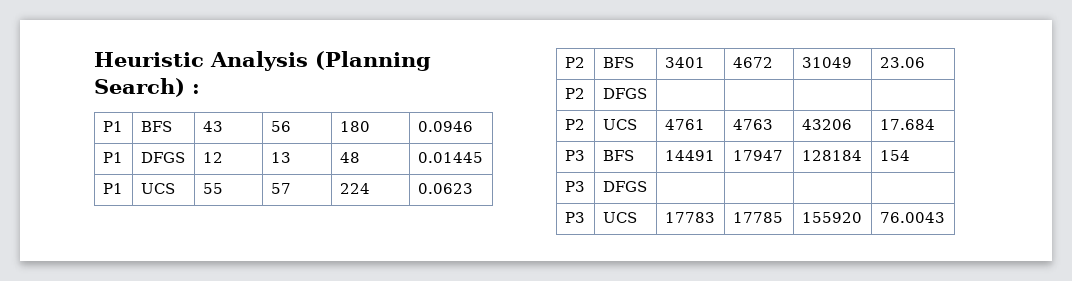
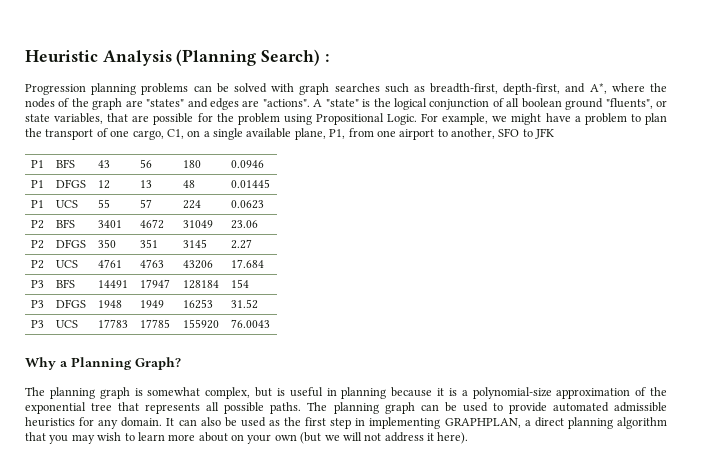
+ Progression planning problems can be solved with graph searches such as breadth-first, depth-first, and A*, where the nodes of the graph are "states" and edges are "actions". A "state" is the logical conjunction of all boolean ground "fluents", or state variables, that are possible for the problem using Propositional Logic. For example, we might have a problem to plan the transport of one cargo, C1, on a single available plane, P1, from one airport to another, SFO to JFK
- P2 | DFGS | | | |
+ P2 | DFGS | 350 | 351 | 3145 | 2.27
- P3 | DFGS | | | |
+ P3 | DFGS | 1948 | 1949 | 16253 | 31.52
+ Why a Planning Graph?
+ The planning graph is somewhat complex, but is useful in planning because it is a polynomial-size approximation of the exponential tree that represents all possible paths. The planning graph can be used to provide automated admissible heuristics for any domain. It can also be used as the first step in implementing GRAPHPLAN, a direct planning algorithm that you may wish to learn more about on your own (but we will not address it here).

